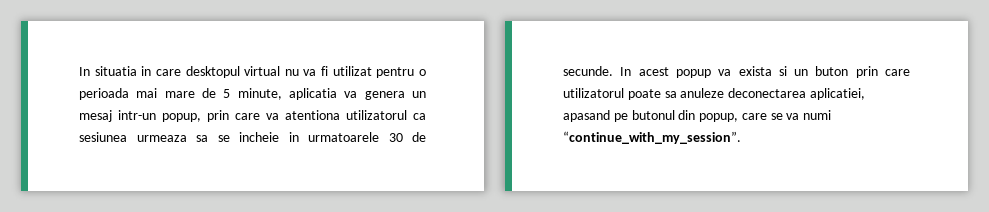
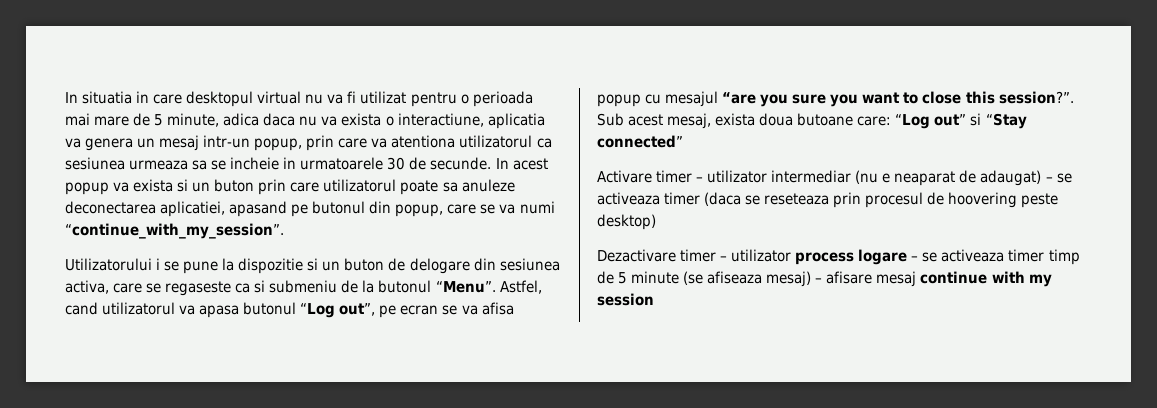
- In situatia in care desktopul virtual nu va fi utilizat pentru o perioada mai mare de 5 minute, aplicatia va genera un mesaj intr-un popup, prin care va atentiona utilizatorul ca sesiunea urmeaza sa se incheie in urmatoarele 30 de secunde.
+ In situatia in care desktopul virtual nu va fi utilizat pentru o perioada mai mare de 5 minute, adica daca nu va exista o interactiune, aplicatia va genera un mesaj intr-un popup, prin care va atentiona utilizatorul ca sesiunea urmeaza sa se incheie in urmatoarele 30 de secunde.
+ Utilizatorului i se pune la dispozitie si un buton de delogare din sesiunea activa, care se regaseste ca si submeniu de la butonul “Menu”. Astfel, cand utilizatorul va apasa butonul “Log out”, pe ecran se va afisa popup cu mesajul “are you sure you want to close this session?”. Sub acest mesaj, exista doua butoane care: “Log out” si “Stay connected”
+ Activare timer – utilizator intermediar (nu e neaparat de adaugat) – se activeaza timer (daca se reseteaza prin procesul de hoovering peste desktop)
+ Dezactivare timer – utilizator process logare – se activeaza timer timp de 5 minute (se afiseaza mesaj) – afisare mesaj continue with my session

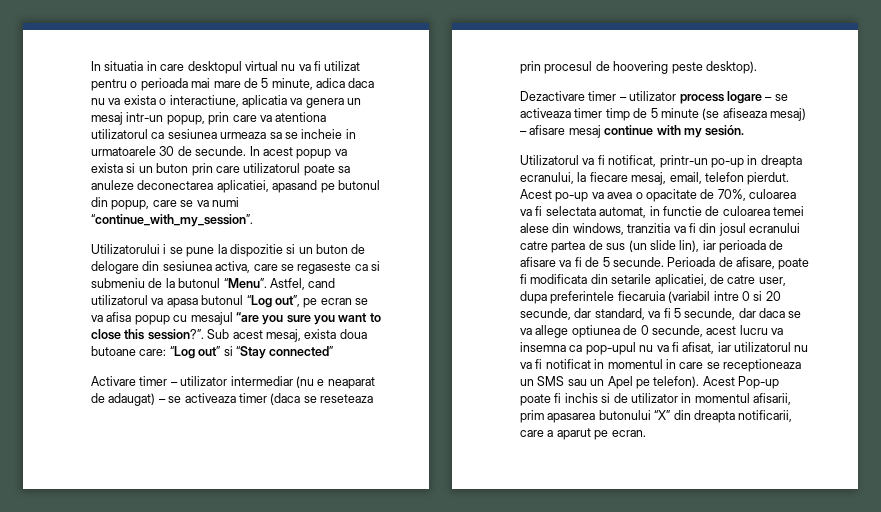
- Activare timer – utilizator intermediar (nu e neaparat de adaugat) – se activeaza timer (daca se reseteaza prin procesul de hoovering peste desktop)
+ Activare timer – utilizator intermediar (nu e neaparat de adaugat) – se activeaza timer (daca se reseteaza prin procesul de hoovering peste desktop).
- Dezactivare timer – utilizator process logare – se activeaza timer timp de 5 minute (se afiseaza mesaj) – afisare mesaj continue with my session
+ Dezactivare timer – utilizator process logare – se activeaza timer timp de 5 minute (se afiseaza mesaj) – afisare mesaj continue with my sesión.
+ Utilizatorul va fi notificat, printr-un po-up in dreapta ecranului, la fiecare mesaj, email, telefon pierdut. Acest po-up va avea o opacitate de 70%, culoarea va fi selectata automat, in functie de culoarea temei alese din windows, tranzitia va fi din josul ecranului catre partea de sus (un slide lin), iar perioada de afisare va fi de 5 secunde. Perioada de afisare, poate fi modificata din setarile aplicatiei, de catre user, dupa preferintele fiecaruia (variabil intre 0 si 20 secunde, dar standard, va fi 5 secunde, dar daca se va allege optiunea de 0 secunde, acest lucru va insemna ca pop-upul nu va fi afisat, iar utilizatorul nu va fi notificat in momentul in care se receptioneaza un SMS sau un Apel pe telefon). Acest Pop-up poate fi inchis si de utilizator in momentul afisarii, prim apasarea butonului “X” din dreapta notificarii, care a aparut pe ecran.

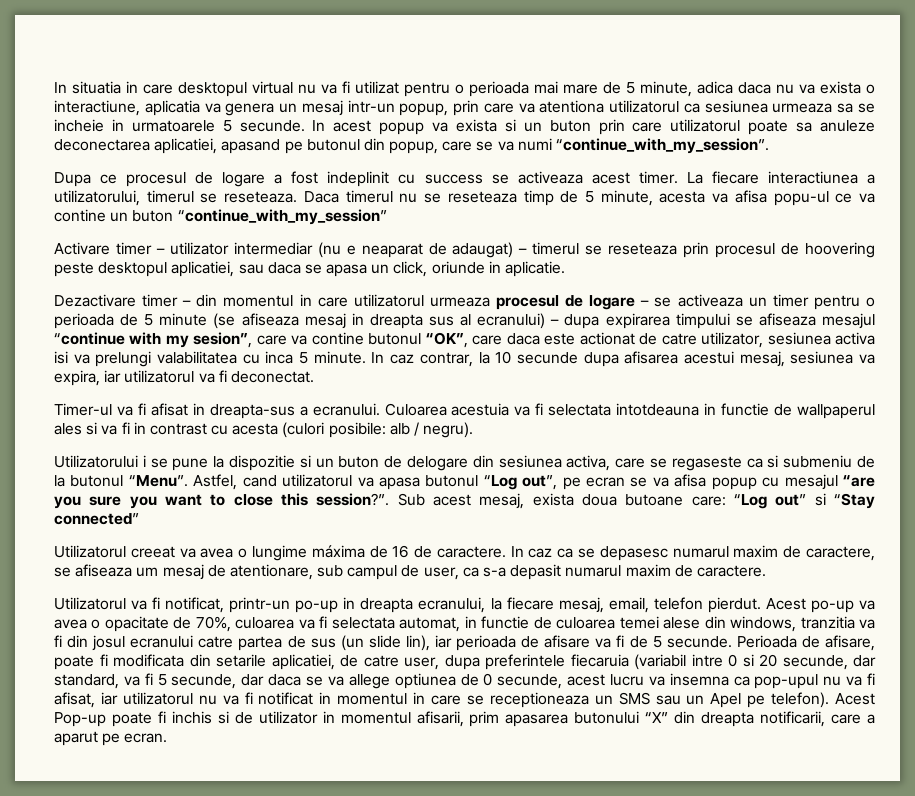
- In situatia in care desktopul virtual nu va fi utilizat pentru o perioada mai mare de 5 minute, adica daca nu va exista o interactiune, aplicatia va genera un mesaj intr-un popup, prin care va atentiona utilizatorul ca sesiunea urmeaza sa se incheie in urmatoarele 30 de secunde.
+ In situatia in care desktopul virtual nu va fi utilizat pentru o perioada mai mare de 5 minute, adica daca nu va exista o interactiune, aplicatia va genera un mesaj intr-un popup, prin care va atentiona utilizatorul ca sesiunea urmeaza sa se incheie in urmatoarele 5 secunde.
+ Dupa ce procesul de logare a fost indeplinit cu success se activeaza acest timer. La fiecare interactiunea a utilizatorului, timerul se reseteaza. Daca timerul nu se reseteaza timp de 5 minute, acesta va afisa popu-ul ce va contine un buton “continue_with_my_session”
+ Activare timer – utilizator intermediar (nu e neaparat de adaugat) – timerul se reseteaza prin procesul de hoovering peste desktopul aplicatiei, sau daca se apasa un click, oriunde in aplicatie.
+ Dezactivare timer – din momentul in care utilizatorul urmeaza procesul de logare – se activeaza un timer pentru o perioada de 5 minute (se afiseaza mesaj in dreapta sus al ecranului) – dupa expirarea timpului se afiseaza mesajul “continue with my sesion”, care va contine butonul “OK”, care daca este actionat de catre utilizator, sesiunea activa isi va prelungi valabilitatea cu inca 5 minute. In caz contrar, la 10 secunde dupa afisarea acestui mesaj, sesiunea va expira, iar utilizatorul va fi deconectat.
+ Timer-ul va fi afisat in dreapta-sus a ecranului. Culoarea acestuia va fi selectata intotdeauna in functie de wallpaperul ales si va fi in contrast cu acesta (culori posibile: alb / negru).
- Activare timer – utilizator intermediar (nu e neaparat de adaugat) – se activeaza timer (daca se reseteaza prin procesul de hoovering peste desktop).
- Dezactivare timer – utilizator process logare – se activeaza timer timp de 5 minute (se afiseaza mesaj) – afisare mesaj continue with my sesión.
+ Utilizatorul creeat va avea o lungime máxima de 16 de caractere. In caz ca se depasesc numarul maxim de caractere, se afiseaza um mesaj de atentionare, sub campul de user, ca s-a depasit numarul maxim de caractere.

